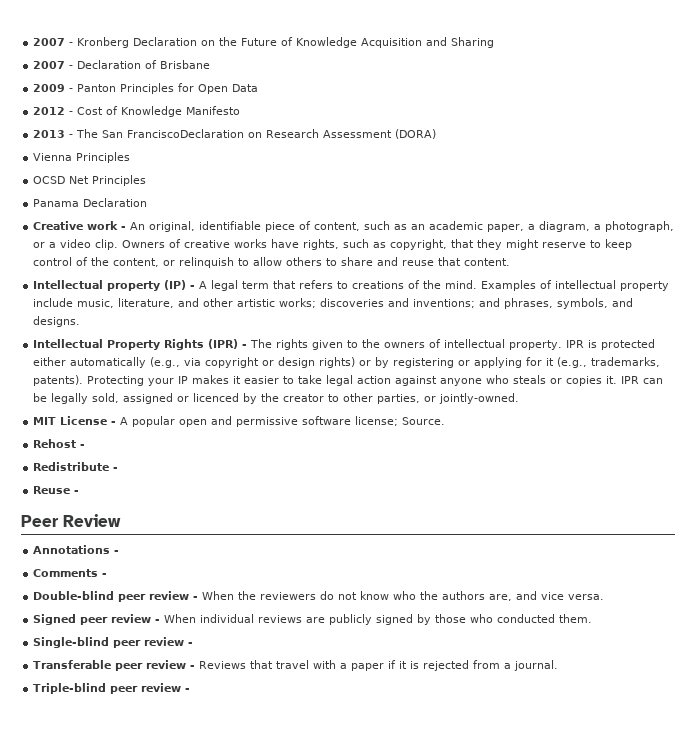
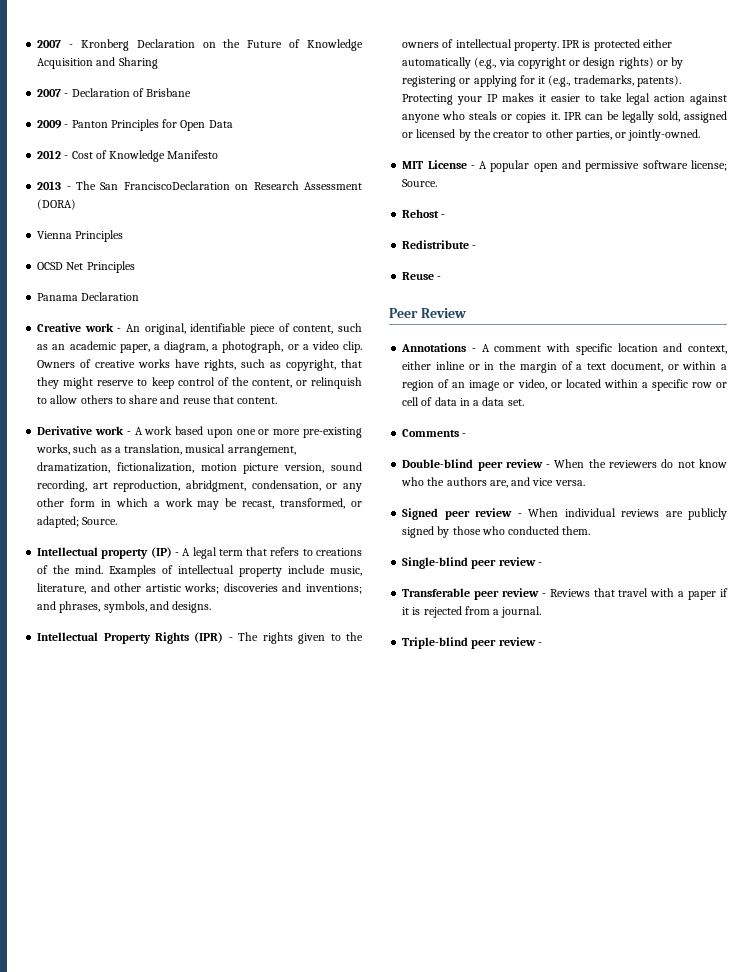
+ Derivative work - A work based upon one or more pre-existing works, such as a translation, musical arrangement, dramatization, fictionalization, motion picture version, sound recording, art reproduction, abridgment, condensation, or any other form in which a work may be recast, transformed, or adapted; Source.
- IPR can be legally sold, assigned or licenced by the creator to other parties, or jointly-owned.
+ IPR can be legally sold, assigned or licensed by the creator to other parties, or jointly-owned.
- Annotations -
+ Annotations - A comment with specific location and context, either inline or in the margin of a text document, or within a region of an image or video, or located within a specific row or cell of data in a data set.

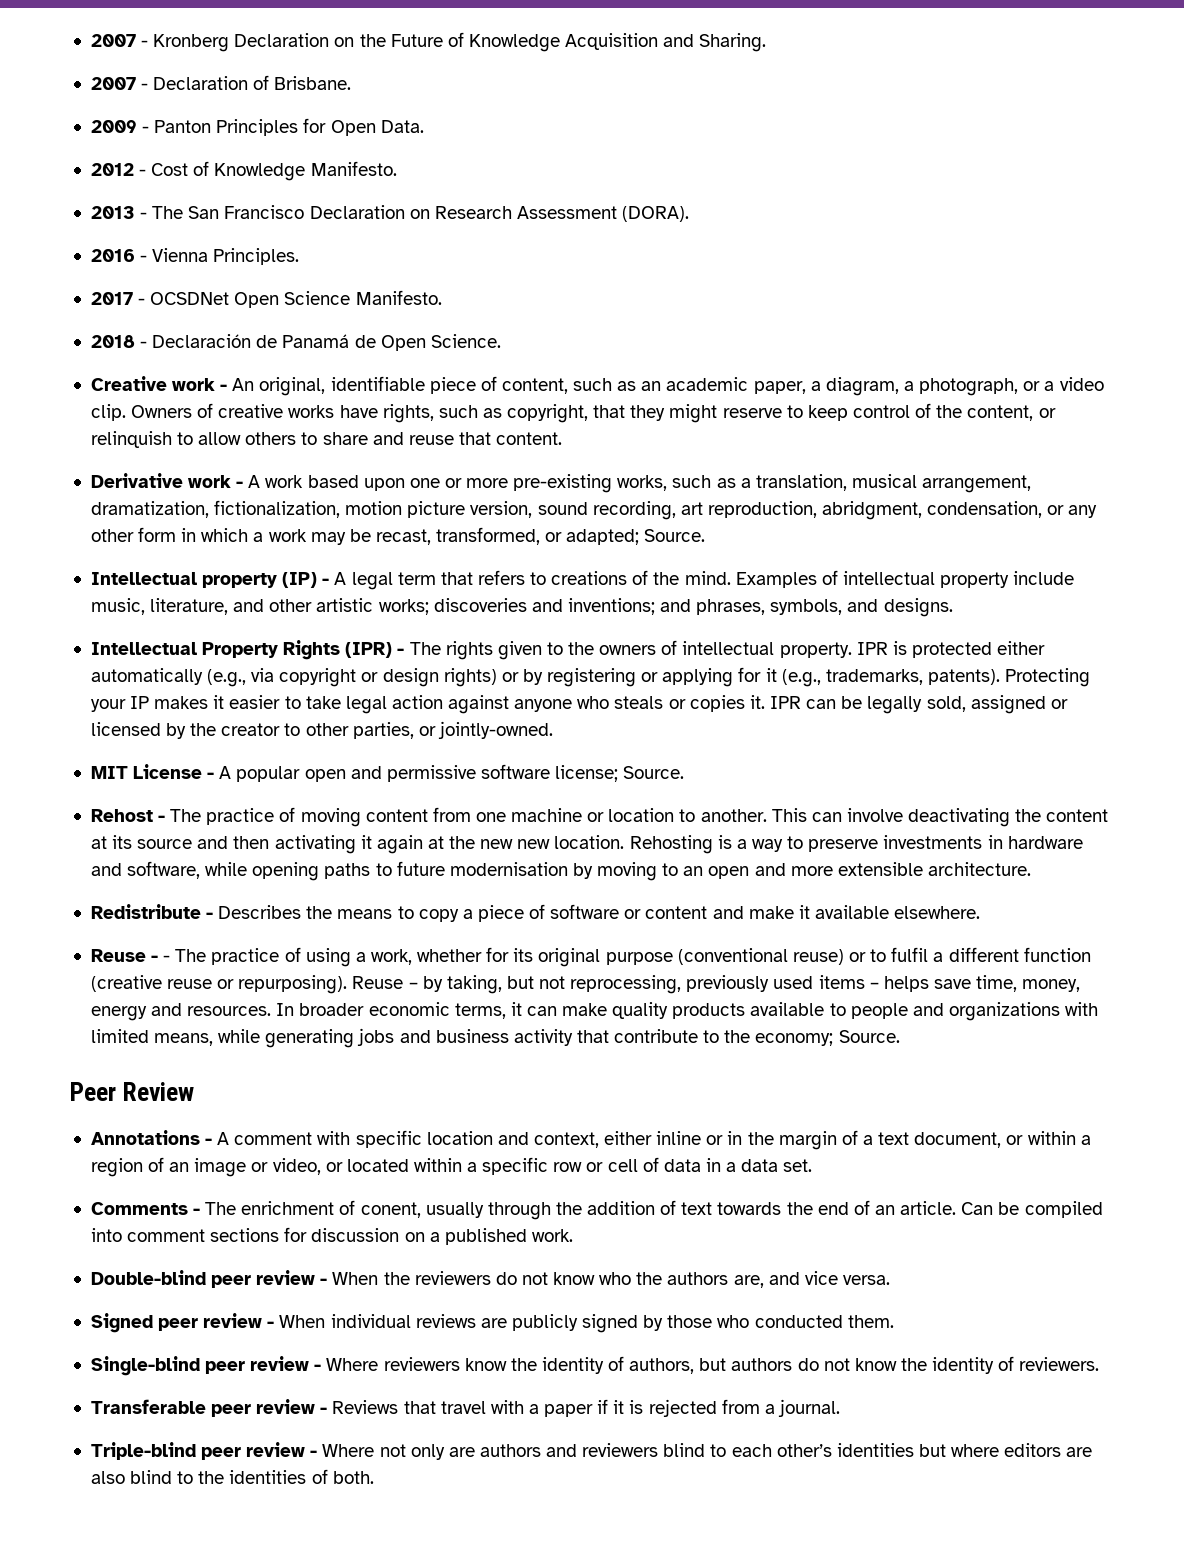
- 2007 - Kronberg Declaration on the Future of Knowledge Acquisition and Sharing
+ 2007 - Kronberg Declaration on the Future of Knowledge Acquisition and Sharing.
- 2007 - Declaration of Brisbane
+ 2007 - Declaration of Brisbane.
- 2009 - Panton Principles for Open Data
+ 2009 - Panton Principles for Open Data.
- 2012 - Cost of Knowledge Manifesto
+ 2012 - Cost of Knowledge Manifesto.
- 2013 - The San FranciscoDeclaration on Research Assessment (DORA)
- Vienna Principles
- OCSD Net Principles
- Panama Declaration
+ 2013 - The San Francisco Declaration on Research Assessment (DORA).
+ 2016 - Vienna Principles.
+ 2017 - OCSDNet Open Science Manifesto.
+ 2018 - Declaración de Panamá de Open Science.
- Rehost -
- Redistribute -
- Reuse -
+ Rehost - The practice of moving content from one machine or location to another. This can involve deactivating the content at its source and then activating it again at the new new location. Rehosting is a way to preserve investments in hardware and software, while opening paths to future modernisation by moving to an open and more extensible architecture.
+ Redistribute - Describes the means to copy a piece of software or content and make it available elsewhere.
+ Reuse - - The practice of using a work, whether for its original purpose (conventional reuse) or to fulfil a different function (creative reuse or repurposing). Reuse – by taking, but not reprocessing, previously used items – helps save time, money, energy and resources. In broader economic terms, it can make quality products available to people and organizations with limited means, while generating jobs and business activity that contribute to the economy; Source.
- Comments -
+ Comments - The enrichment of conent, usually through the addition of text towards the end of an article. Can be compiled into comment sections for discussion on a published work.
- Single-blind peer review -
+ Single-blind peer review - Where reviewers know the identity of authors, but authors do not know the identity of reviewers.
- Triple-blind peer review -
+ Triple-blind peer review - Where not only are authors and reviewers blind to each other’s identities but where editors are also blind to the identities of both.

